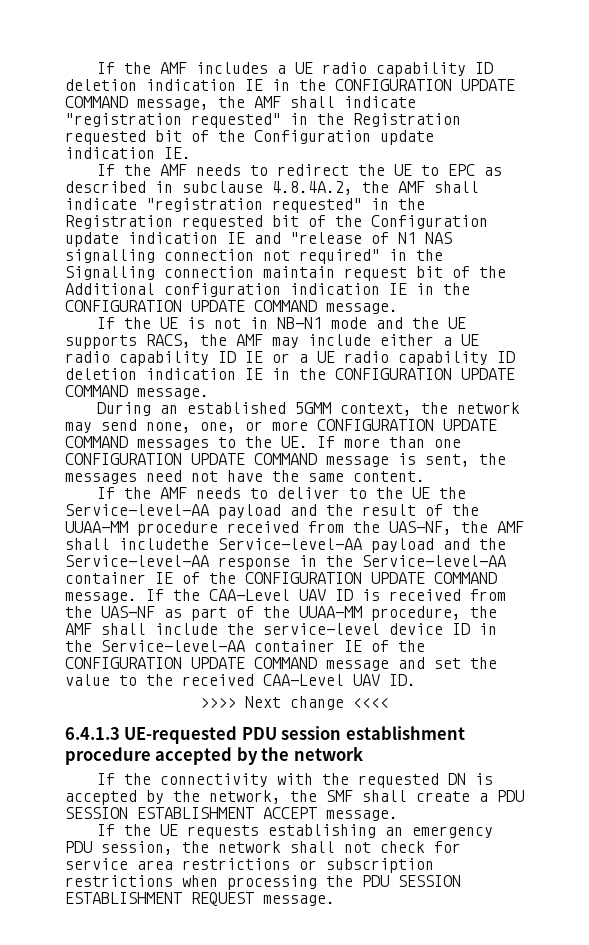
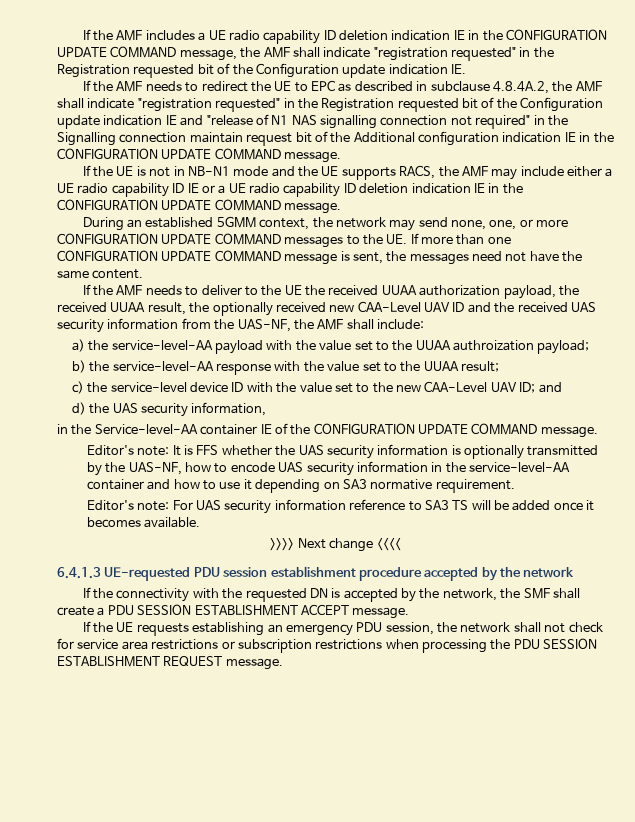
- If the AMF needs to deliver to the UE the Service-level-AA payload and the result of the UUAA-MM procedure received from the UAS-NF, the AMF shall includethe Service-level-AA payload and the Service-level-AA response in the Service-level-AA container IE of the CONFIGURATION UPDATE COMMAND message. If the CAA-Level UAV ID is received from the UAS-NF as part of the UUAA-MM procedure, the AMF shall include the service-level device ID in the Service-level-AA container IE of the CONFIGURATION UPDATE COMMAND message and set the value to the received CAA-Level UAV ID.
+ If the AMF needs to deliver to the UE the received UUAA authorization payload, the received UUAA result, the optionally received new CAA-Level UAV ID and the received UAS security information from the UAS-NF, the AMF shall include:
+ a) the service-level-AA payload with the value set to the UUAA authroization payload;
+ b) the service-level-AA response with the value set to the UUAA result;
+ c) the service-level device ID with the value set to the new CAA-Level UAV ID; and
+ d) the UAS security information,
+ in the Service-level-AA container IE of the CONFIGURATION UPDATE COMMAND message.
+ Editor's note: It is FFS whether the UAS security information is optionally transmitted by the UAS-NF, how to encode UAS security information in the service-level-AA container and how to use it depending on SA3 normative requirement.
+ Editor's note: For UAS security information reference to SA3 TS will be added once it becomes available.

